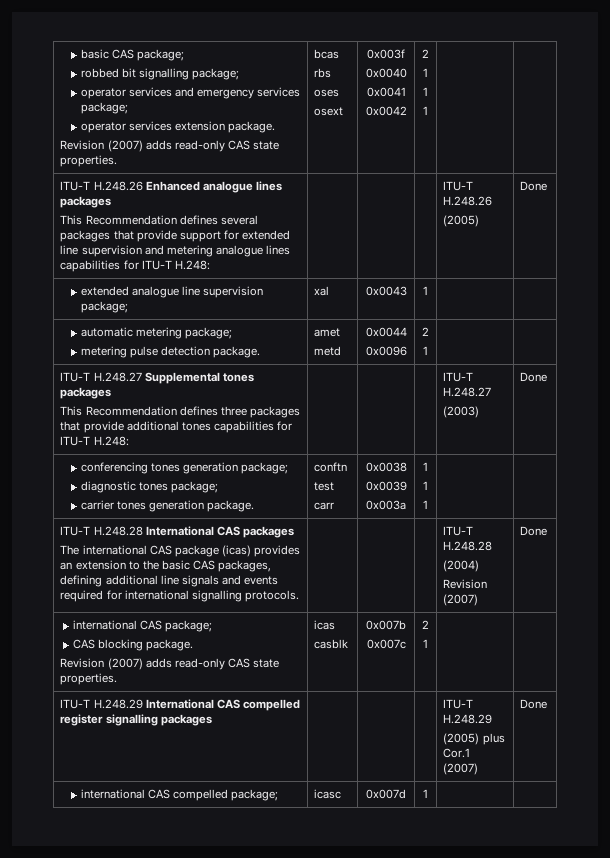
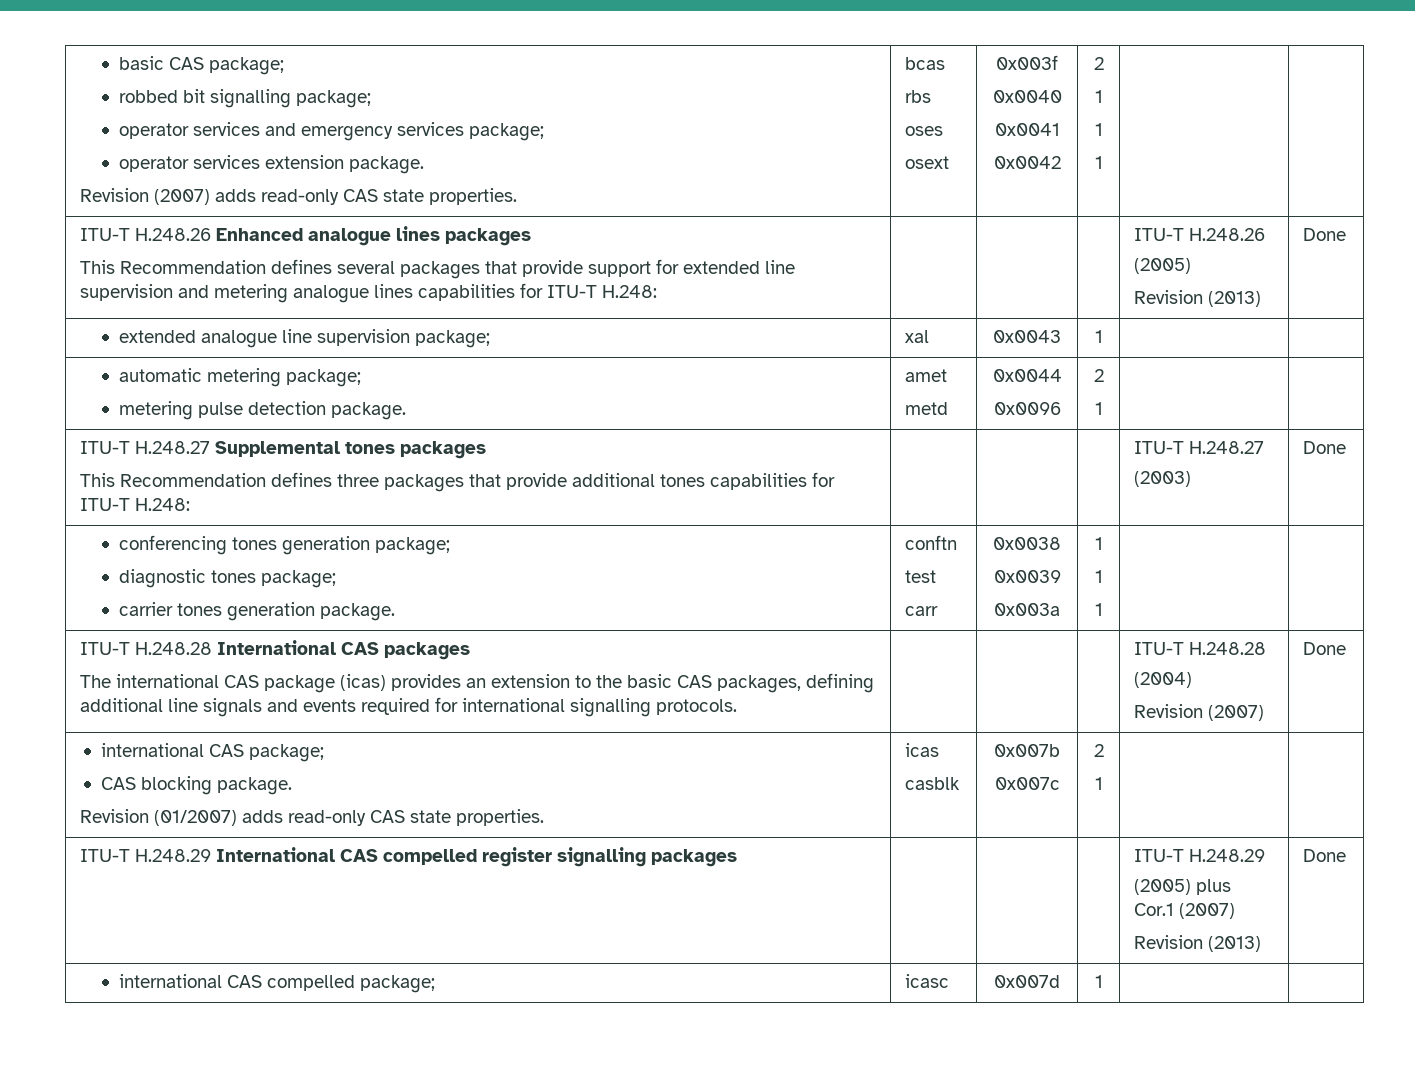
  ITU-T H.248.26 Enhanced analogue lines packages
  This Recommendation defines several packages that provide support for extended line supervision and metering analogue lines capabilities for ITU-T H.248: | | | | ITU-T H.248.26
- (2005) | Done
+ (2005)
+ Revision (2013) | Done
  international CAS package;
  CAS blocking package.
- Revision (2007) adds read-only CAS state properties. | icas
+ Revision (01/2007) adds read-only CAS state properties. | icas
  ITU-T H.248.29 International CAS compelled register signalling packages | | | | ITU-T H.248.29
- (2005) plus Cor.1 (2007) | Done
+ (2005) plus Cor.1 (2007)
+ Revision (2013) | Done

